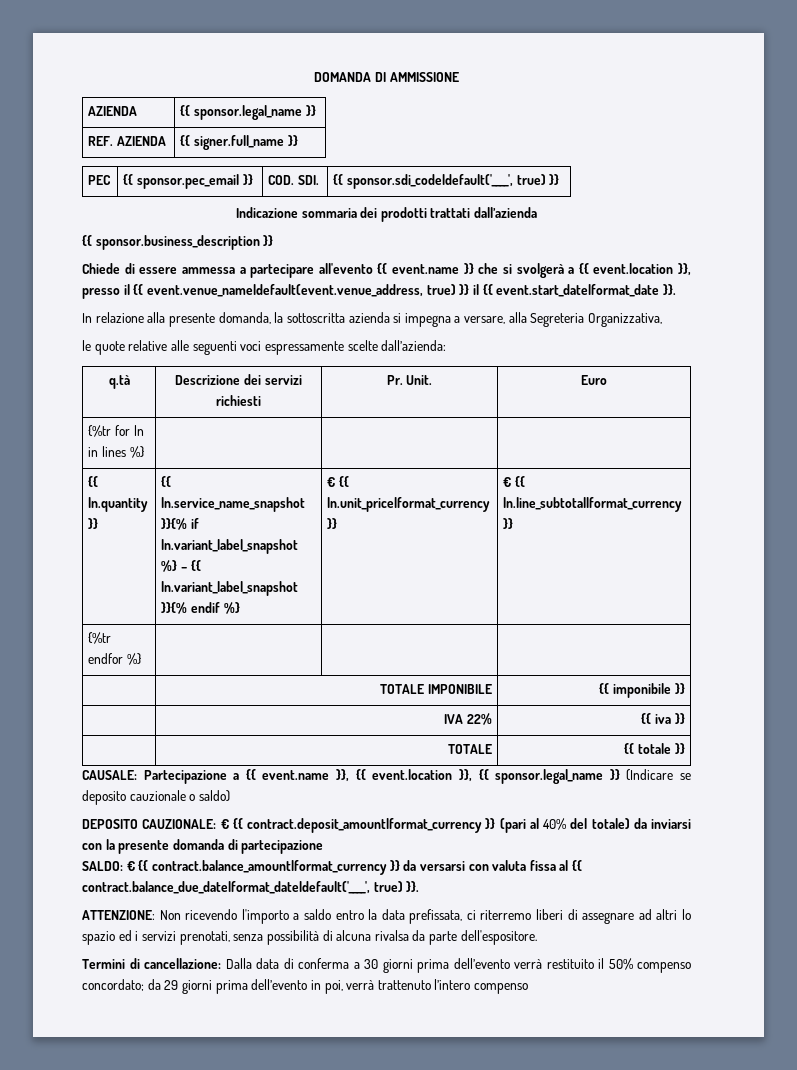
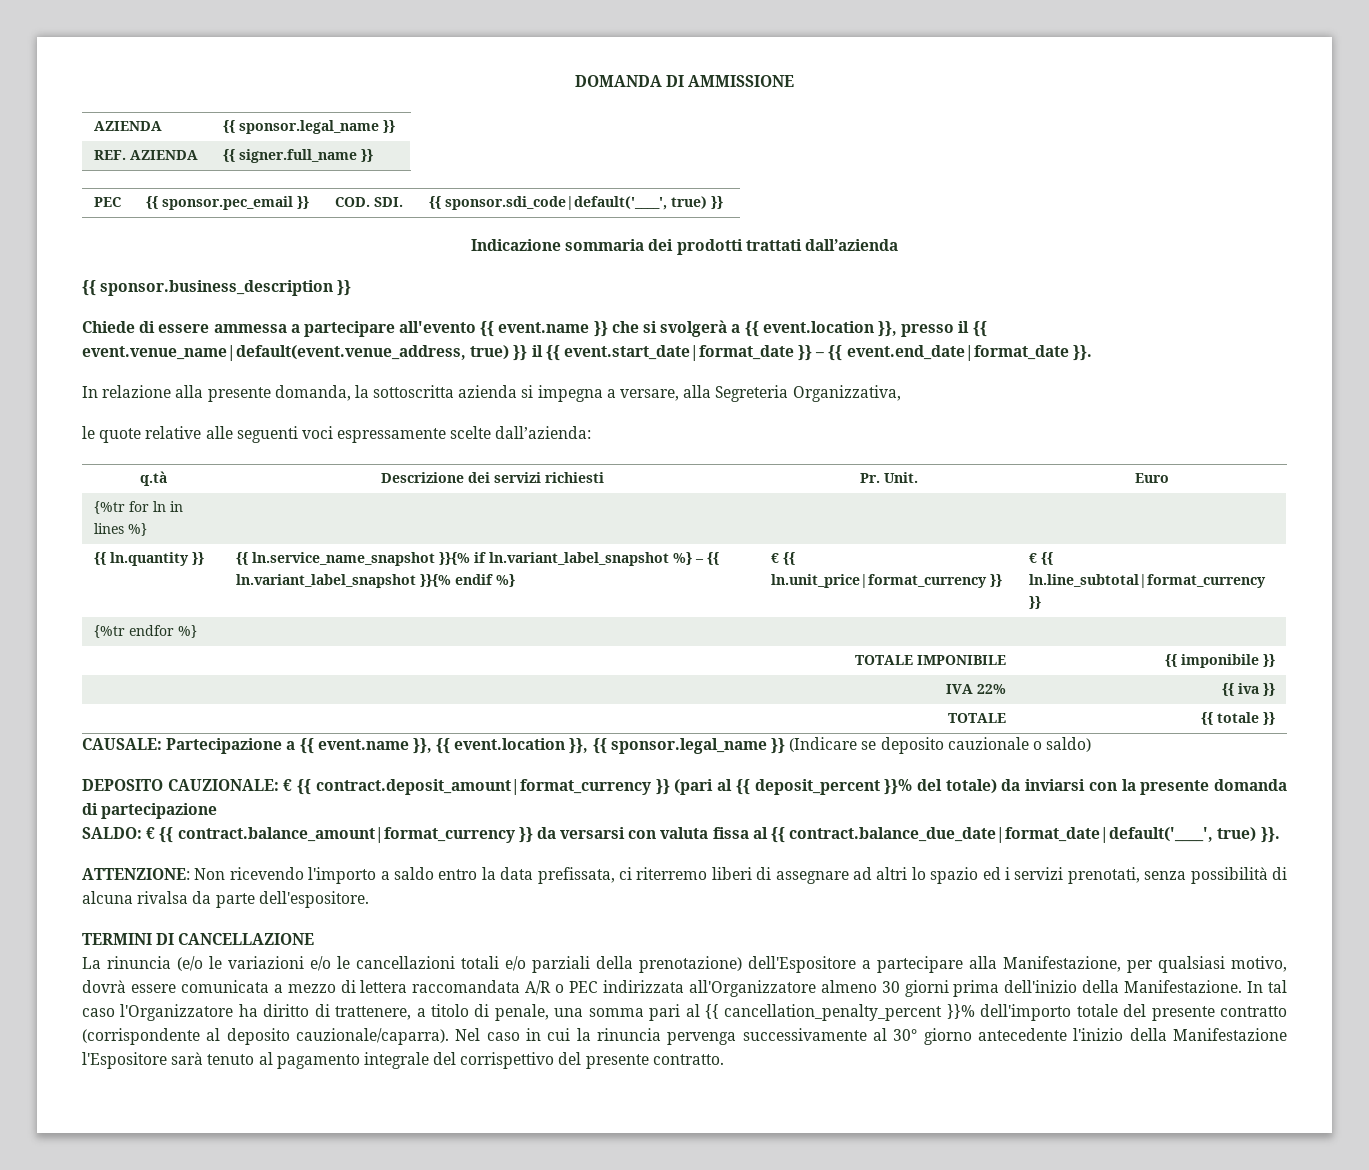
- Chiede di essere ammessa a partecipare all'evento {{ event.name }} che si svolgerà a {{ event.location }}, presso il {{ event.venue_name|default(event.venue_address, true) }} il {{ event.start_date|format_date }}.
+ Chiede di essere ammessa a partecipare all'evento {{ event.name }} che si svolgerà a {{ event.location }}, presso il {{ event.venue_name|default(event.venue_address, true) }} il {{ event.start_date|format_date }} – {{ event.end_date|format_date }}.
- DEPOSITO CAUZIONALE: € {{ contract.deposit_amount|format_currency }} (pari al 40% del totale) da inviarsi con la presente domanda di partecipazione
+ DEPOSITO CAUZIONALE: € {{ contract.deposit_amount|format_currency }} (pari al {{ deposit_percent }}% del totale) da inviarsi con la presente domanda di partecipazione
- Termini di cancellazione: Dalla data di conferma a 30 giorni prima dell’evento verrà restituito il 50% compenso concordato; da 29 giorni prima dell’evento in poi, verrà trattenuto l’intero compenso
+ TERMINI DI CANCELLAZIONE
+ La rinuncia (e/o le variazioni e/o le cancellazioni totali e/o parziali della prenotazione) dell'Espositore a partecipare alla Manifestazione, per qualsiasi motivo, dovrà essere comunicata a mezzo di lettera raccomandata A/R o PEC indirizzata all'Organizzatore almeno 30 giorni prima dell'inizio della Manifestazione. In tal caso l'Organizzatore ha diritto di trattenere, a titolo di penale, una somma pari al {{ cancellation_penalty_percent }}% dell'importo totale del presente contratto (corrispondente al deposito cauzionale/caparra). Nel caso in cui la rinuncia pervenga successivamente al 30° giorno antecedente l'inizio della Manifestazione l'Espositore sarà tenuto al pagamento integrale del corrispettivo del presente contratto.

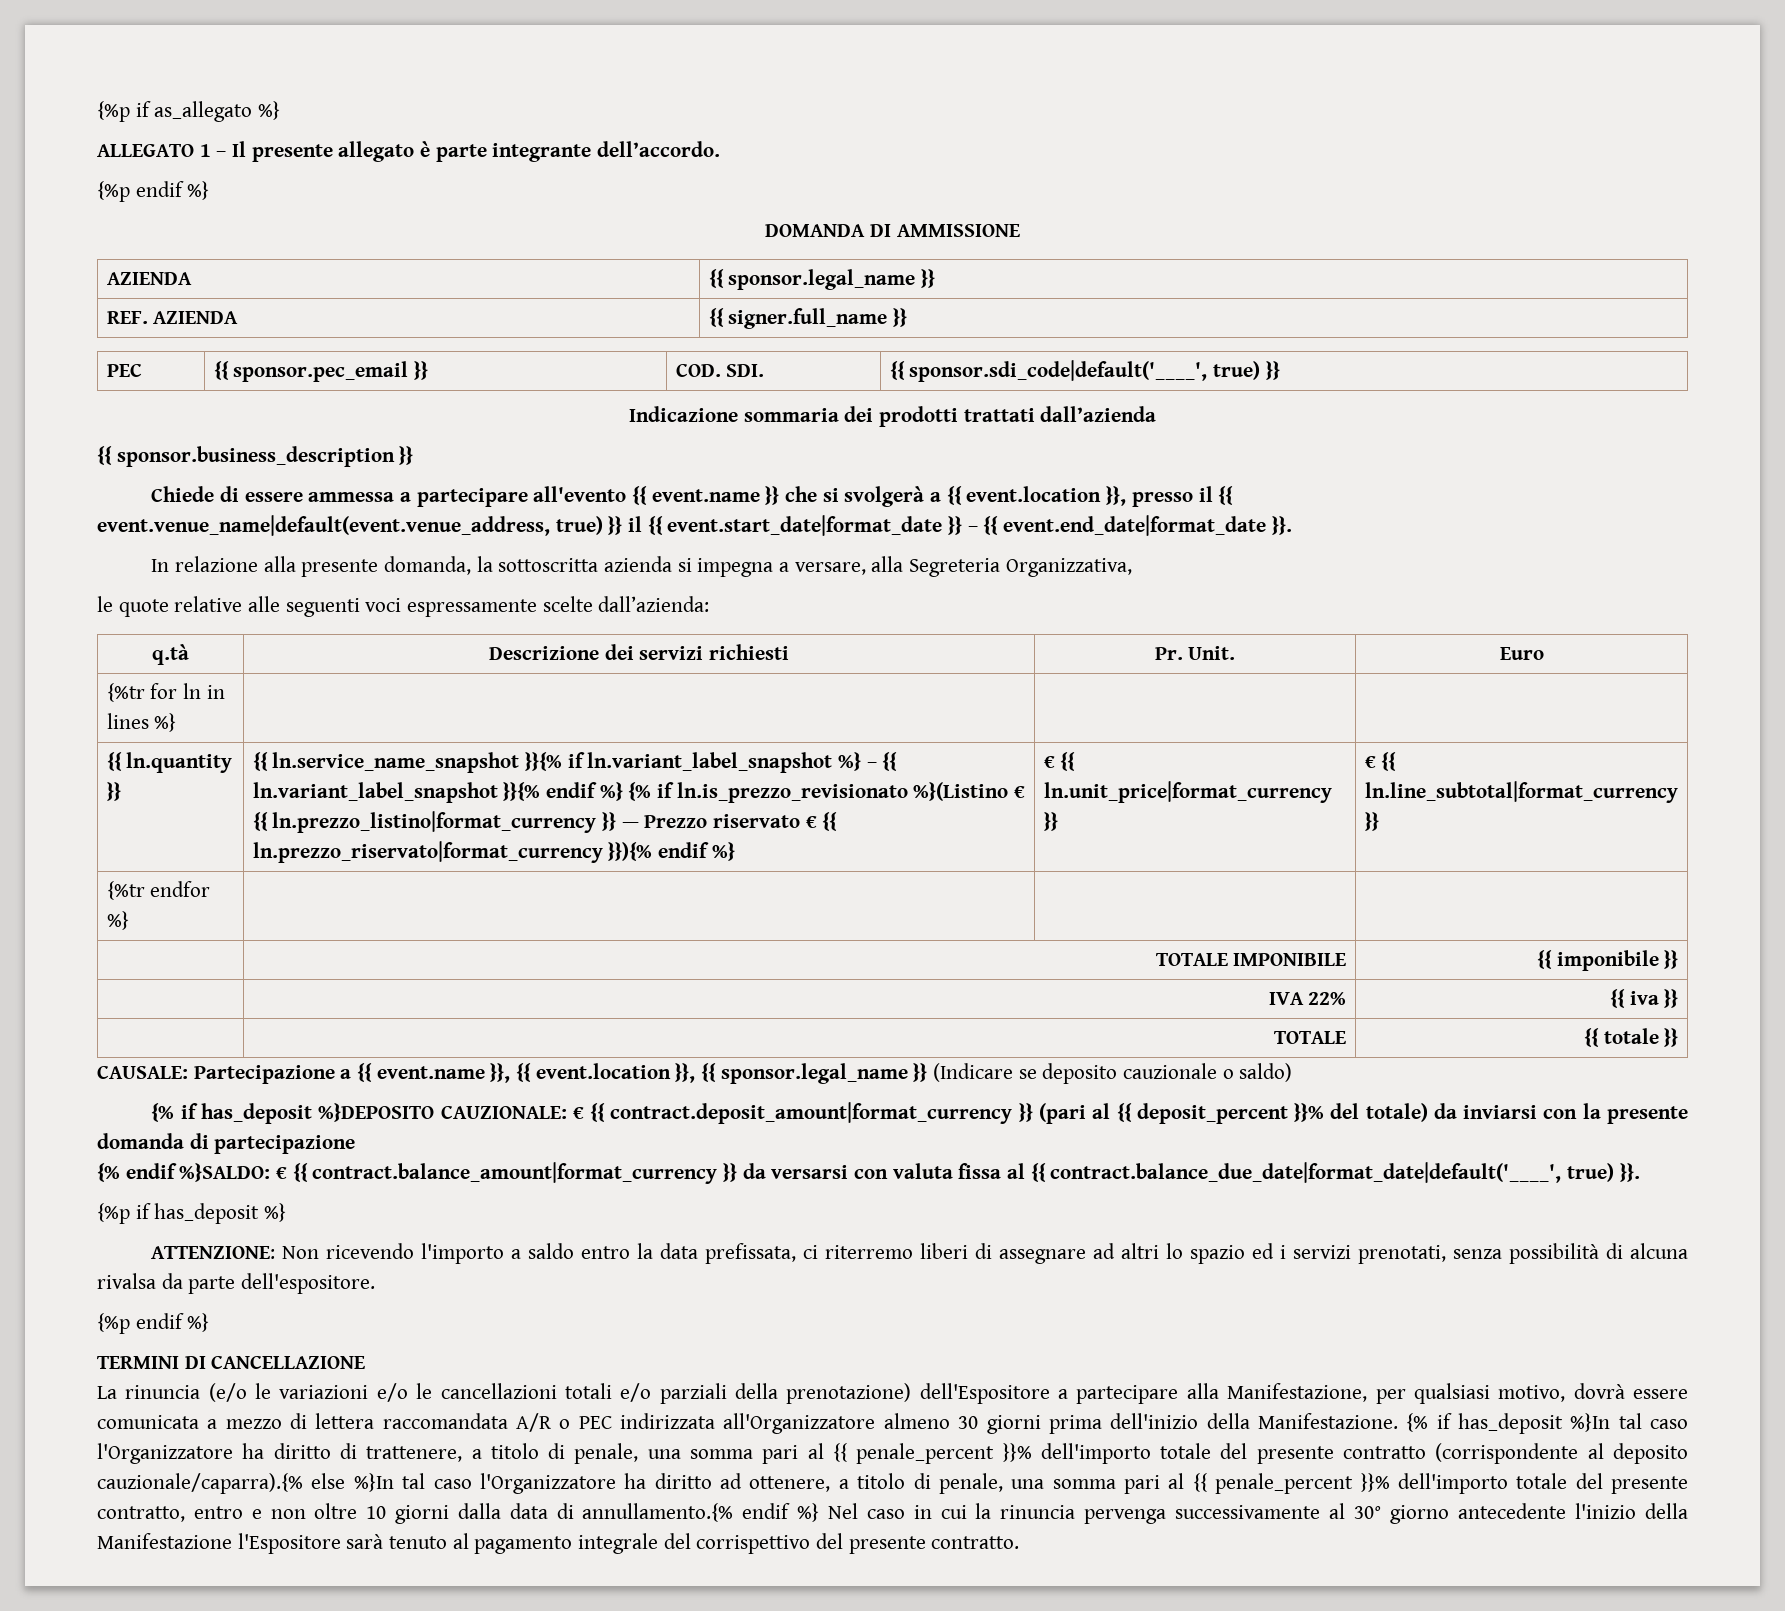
+ {%p if as_allegato %}
+ ALLEGATO 1 – Il presente allegato è parte integrante dell’accordo.
+ {%p endif %}
- {{ ln.quantity }} | {{ ln.service_name_snapshot }}{% if ln.variant_label_snapshot %} – {{ ln.variant_label_snapshot }}{% endif %} | € {{ ln.unit_price|format_currency }} | € {{ ln.line_subtotal|format_currency }}
+ {{ ln.quantity }} | {{ ln.service_name_snapshot }}{% if ln.variant_label_snapshot %} – {{ ln.variant_label_snapshot }}{% endif %} {% if ln.is_prezzo_revisionato %}(Listino € {{ ln.prezzo_listino|format_currency }} — Prezzo riservato € {{ ln.prezzo_riservato|format_currency }}){% endif %} | € {{ ln.unit_price|format_currency }} | € {{ ln.line_subtotal|format_currency }}
- DEPOSITO CAUZIONALE: € {{ contract.deposit_amount|format_currency }} (pari al {{ deposit_percent }}% del totale) da inviarsi con la presente domanda di partecipazione
+ {% if has_deposit %}DEPOSITO CAUZIONALE: € {{ contract.deposit_amount|format_currency }} (pari al {{ deposit_percent }}% del totale) da inviarsi con la presente domanda di partecipazione
- SALDO: € {{ contract.balance_amount|format_currency }} da versarsi con valuta fissa al {{ contract.balance_due_date|format_date|default('____', true) }}.
+ {% endif %}SALDO: € {{ contract.balance_amount|format_currency }} da versarsi con valuta fissa al {{ contract.balance_due_date|format_date|default('____', true) }}.
+ {%p if has_deposit %}
  ATTENZIONE: Non ricevendo l'importo a saldo entro la data prefissata, ci riterremo liberi di assegnare ad altri lo spazio ed i servizi prenotati, senza possibilità di alcuna rivalsa da parte dell'espositore.
+ {%p endif %}
- In tal caso l'Organizzatore ha diritto di trattenere, a titolo di penale, una somma pari al {{ cancellation_penalty_percent }}% dell'importo totale del presente contratto (corrispondente al deposito cauzionale/caparra). Nel caso in cui la rinuncia pervenga successivamente al 30° giorno antecedente l'inizio della Manifestazione l'Espositore sarà tenuto al pagamento integrale del corrispettivo del presente contratto.
+ {% if has_deposit %}In tal caso l'Organizzatore ha diritto di trattenere, a titolo di penale, una somma pari al {{ penale_percent }}% dell'importo totale del presente contratto (corrispondente al deposito cauzionale/caparra).{% else %}In tal caso l'Organizzatore ha diritto ad ottenere, a titolo di penale, una somma pari al {{ penale_percent }}% dell'importo totale del presente contratto, entro e non oltre 10 giorni dalla data di annullamento.{% endif %} Nel caso in cui la rinuncia pervenga successivamente al 30° giorno antecedente l'inizio della Manifestazione l'Espositore sarà tenuto al pagamento integrale del corrispettivo del presente contratto.

